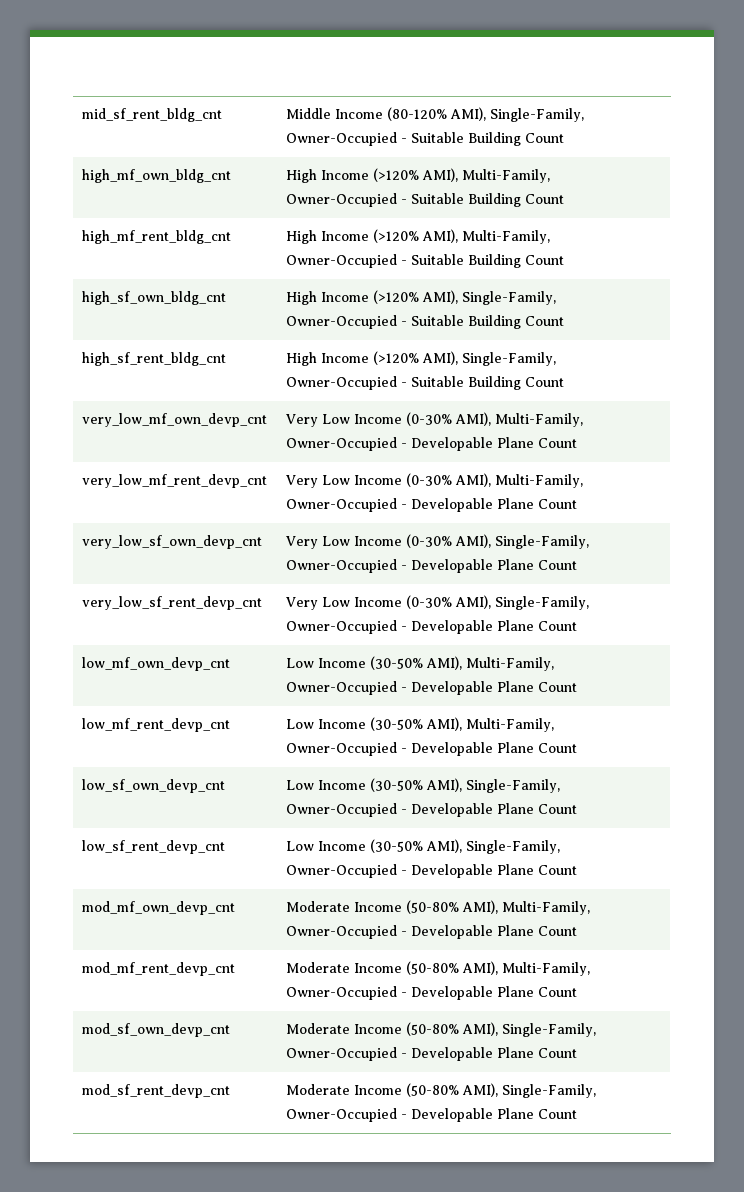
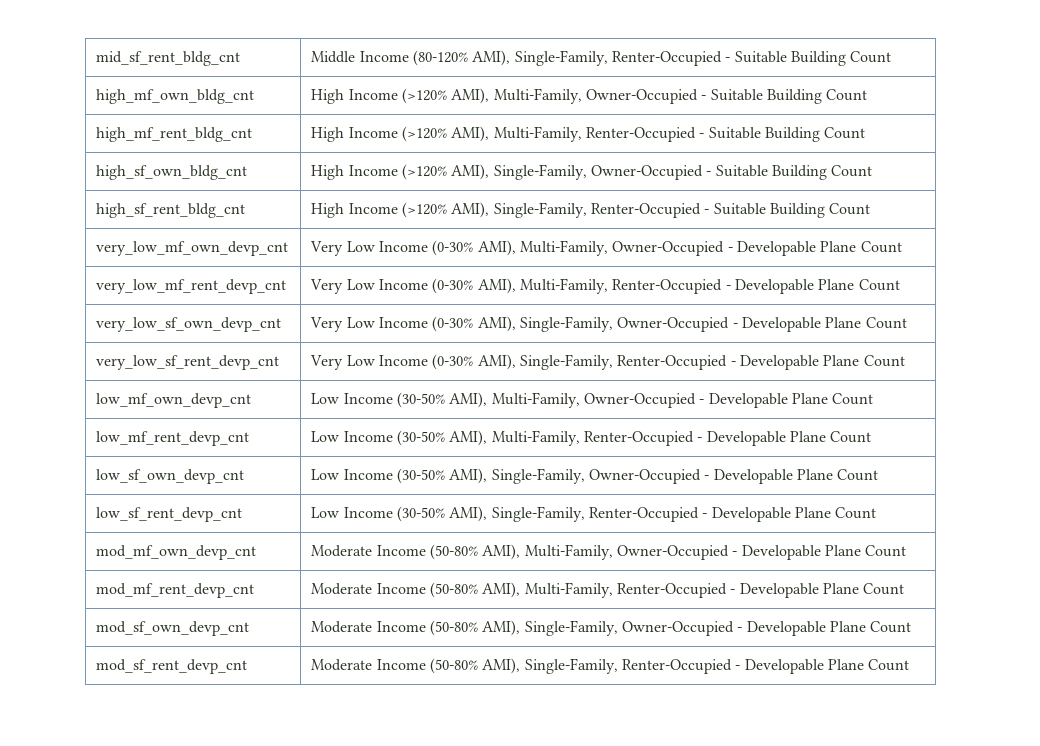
- mid_sf_rent_bldg_cnt | Middle Income (80-120% AMI), Single-Family, Owner-Occupied - Suitable Building Count
+ mid_sf_rent_bldg_cnt | Middle Income (80-120% AMI), Single-Family, Renter-Occupied - Suitable Building Count
- high_mf_rent_bldg_cnt | High Income (>120% AMI), Multi-Family, Owner-Occupied - Suitable Building Count
+ high_mf_rent_bldg_cnt | High Income (>120% AMI), Multi-Family, Renter-Occupied - Suitable Building Count
- high_sf_rent_bldg_cnt | High Income (>120% AMI), Single-Family, Owner-Occupied - Suitable Building Count
+ high_sf_rent_bldg_cnt | High Income (>120% AMI), Single-Family, Renter-Occupied - Suitable Building Count
- very_low_mf_rent_devp_cnt | Very Low Income (0-30% AMI), Multi-Family, Owner-Occupied - Developable Plane Count
+ very_low_mf_rent_devp_cnt | Very Low Income (0-30% AMI), Multi-Family, Renter-Occupied - Developable Plane Count
- very_low_sf_rent_devp_cnt | Very Low Income (0-30% AMI), Single-Family, Owner-Occupied - Developable Plane Count
+ very_low_sf_rent_devp_cnt | Very Low Income (0-30% AMI), Single-Family, Renter-Occupied - Developable Plane Count
- low_mf_rent_devp_cnt | Low Income (30-50% AMI), Multi-Family, Owner-Occupied - Developable Plane Count
+ low_mf_rent_devp_cnt | Low Income (30-50% AMI), Multi-Family, Renter-Occupied - Developable Plane Count
- low_sf_rent_devp_cnt | Low Income (30-50% AMI), Single-Family, Owner-Occupied - Developable Plane Count
+ low_sf_rent_devp_cnt | Low Income (30-50% AMI), Single-Family, Renter-Occupied - Developable Plane Count
- mod_mf_rent_devp_cnt | Moderate Income (50-80% AMI), Multi-Family, Owner-Occupied - Developable Plane Count
+ mod_mf_rent_devp_cnt | Moderate Income (50-80% AMI), Multi-Family, Renter-Occupied - Developable Plane Count
- mod_sf_rent_devp_cnt | Moderate Income (50-80% AMI), Single-Family, Owner-Occupied - Developable Plane Count
+ mod_sf_rent_devp_cnt | Moderate Income (50-80% AMI), Single-Family, Renter-Occupied - Developable Plane Count

